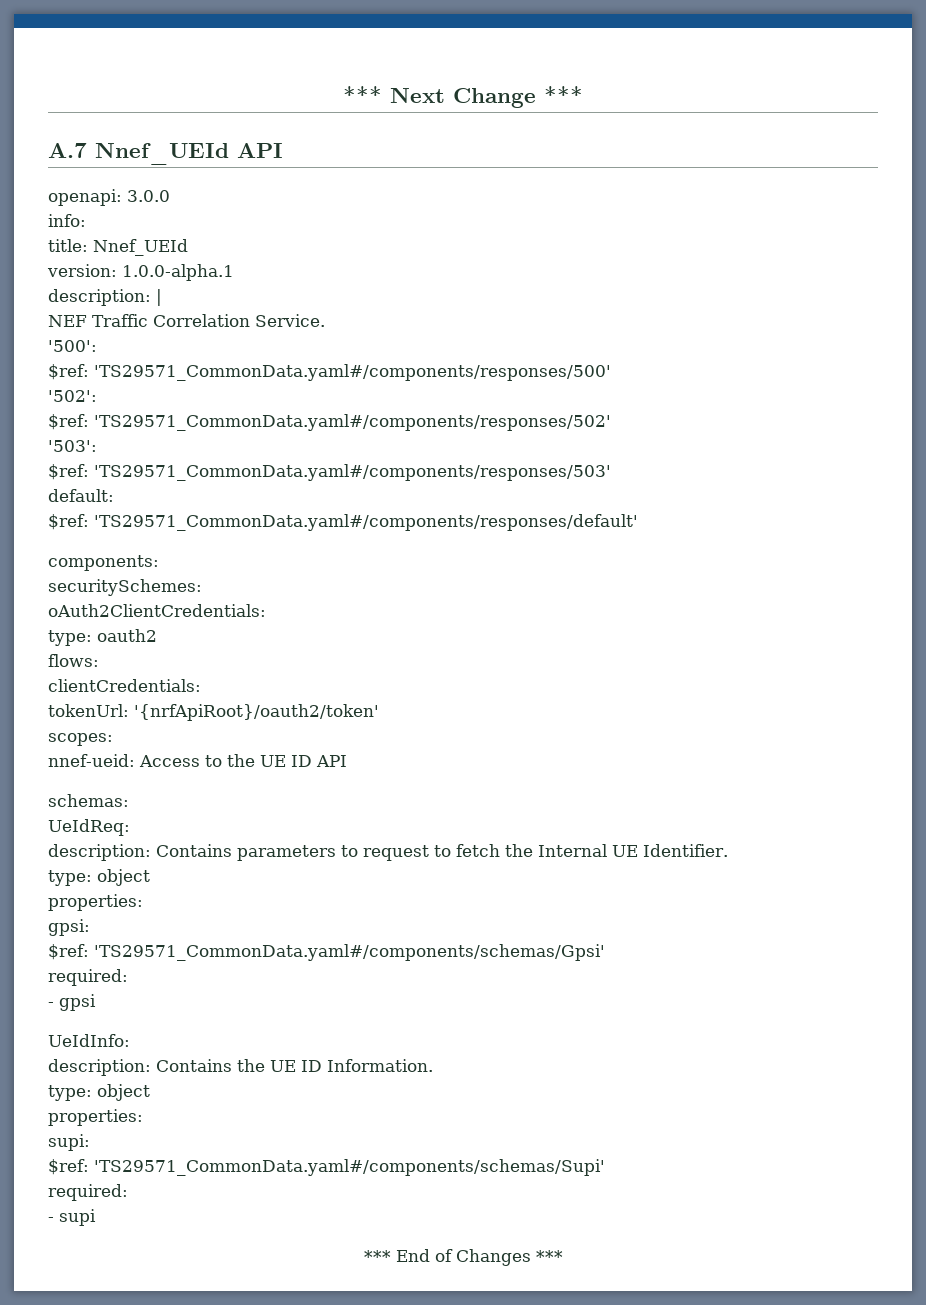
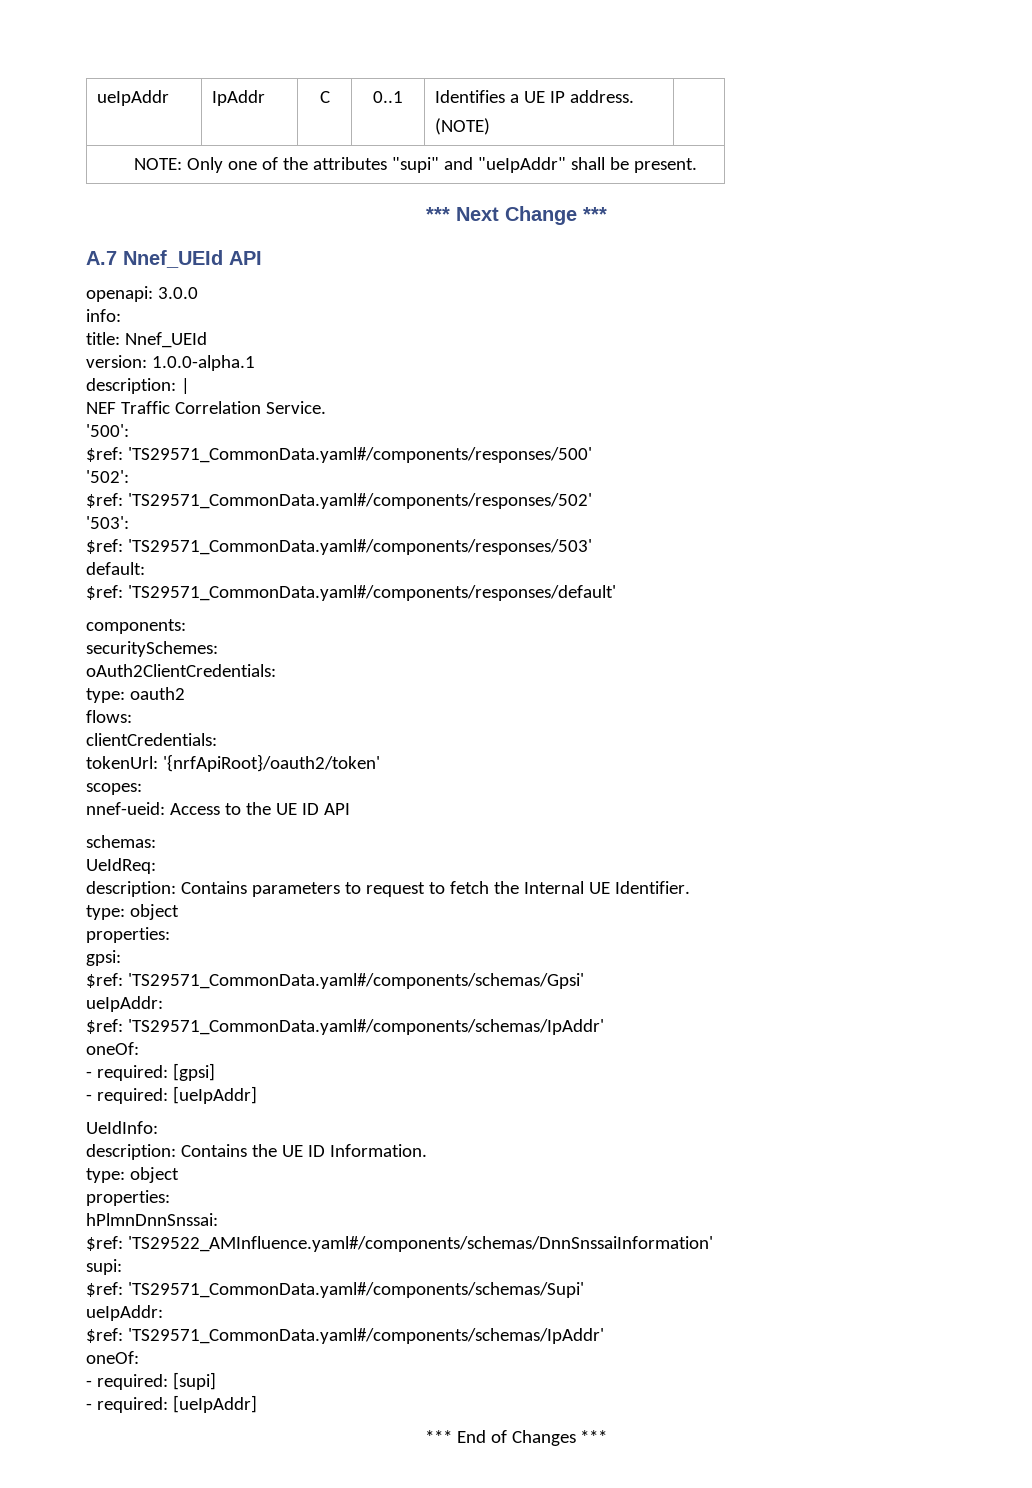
+ ueIpAddr | IpAddr | C | 0..1 | Identifies a UE IP address.
+ (NOTE) |
+ NOTE: Only one of the attributes "supi" and "ueIpAddr" shall be present.
  $ref: 'TS29571_CommonData.yaml#/components/schemas/Gpsi'
- required:
- - gpsi
+ ueIpAddr:
+ $ref: 'TS29571_CommonData.yaml#/components/schemas/IpAddr'
+ oneOf:
+ - required: [gpsi]
+ - required: [ueIpAddr]
+ hPlmnDnnSnssai:
+ $ref: 'TS29522_AMInfluence.yaml#/components/schemas/DnnSnssaiInformation'
  $ref: 'TS29571_CommonData.yaml#/components/schemas/Supi'
- required:
- - supi
+ ueIpAddr:
+ $ref: 'TS29571_CommonData.yaml#/components/schemas/IpAddr'
+ oneOf:
+ - required: [supi]
+ - required: [ueIpAddr]

